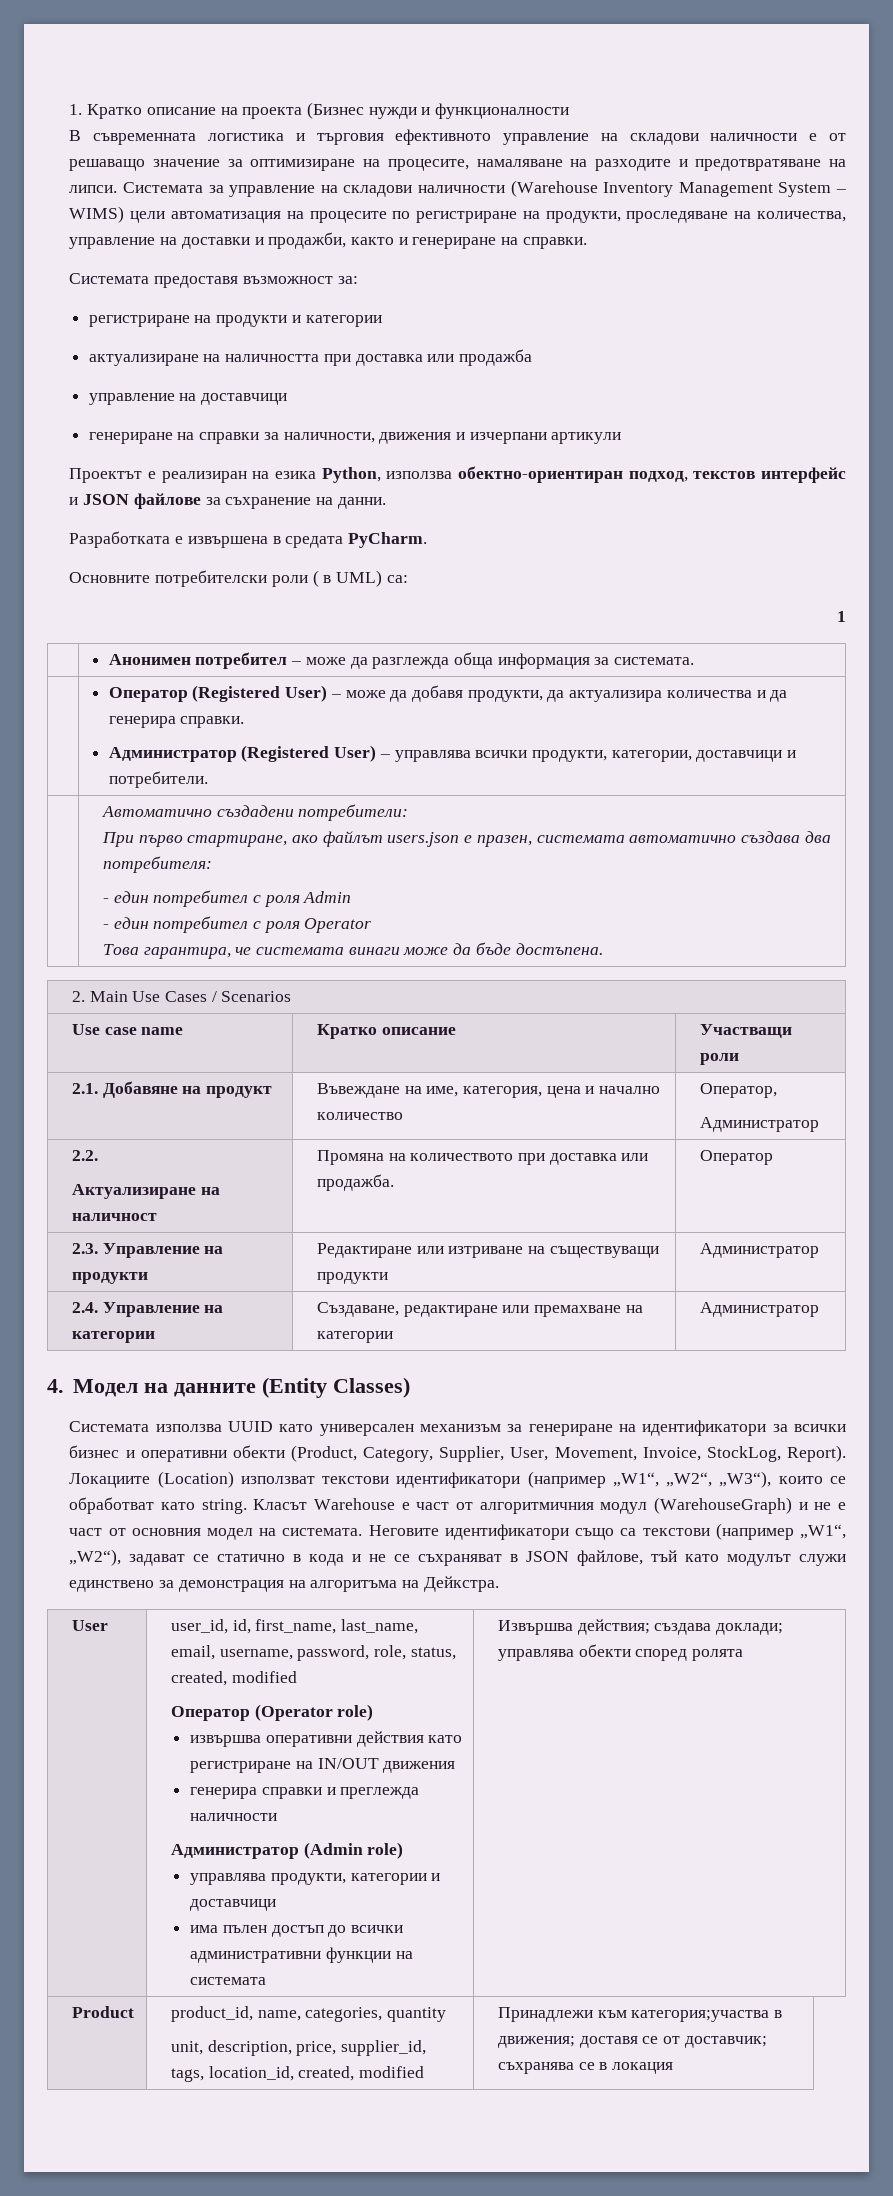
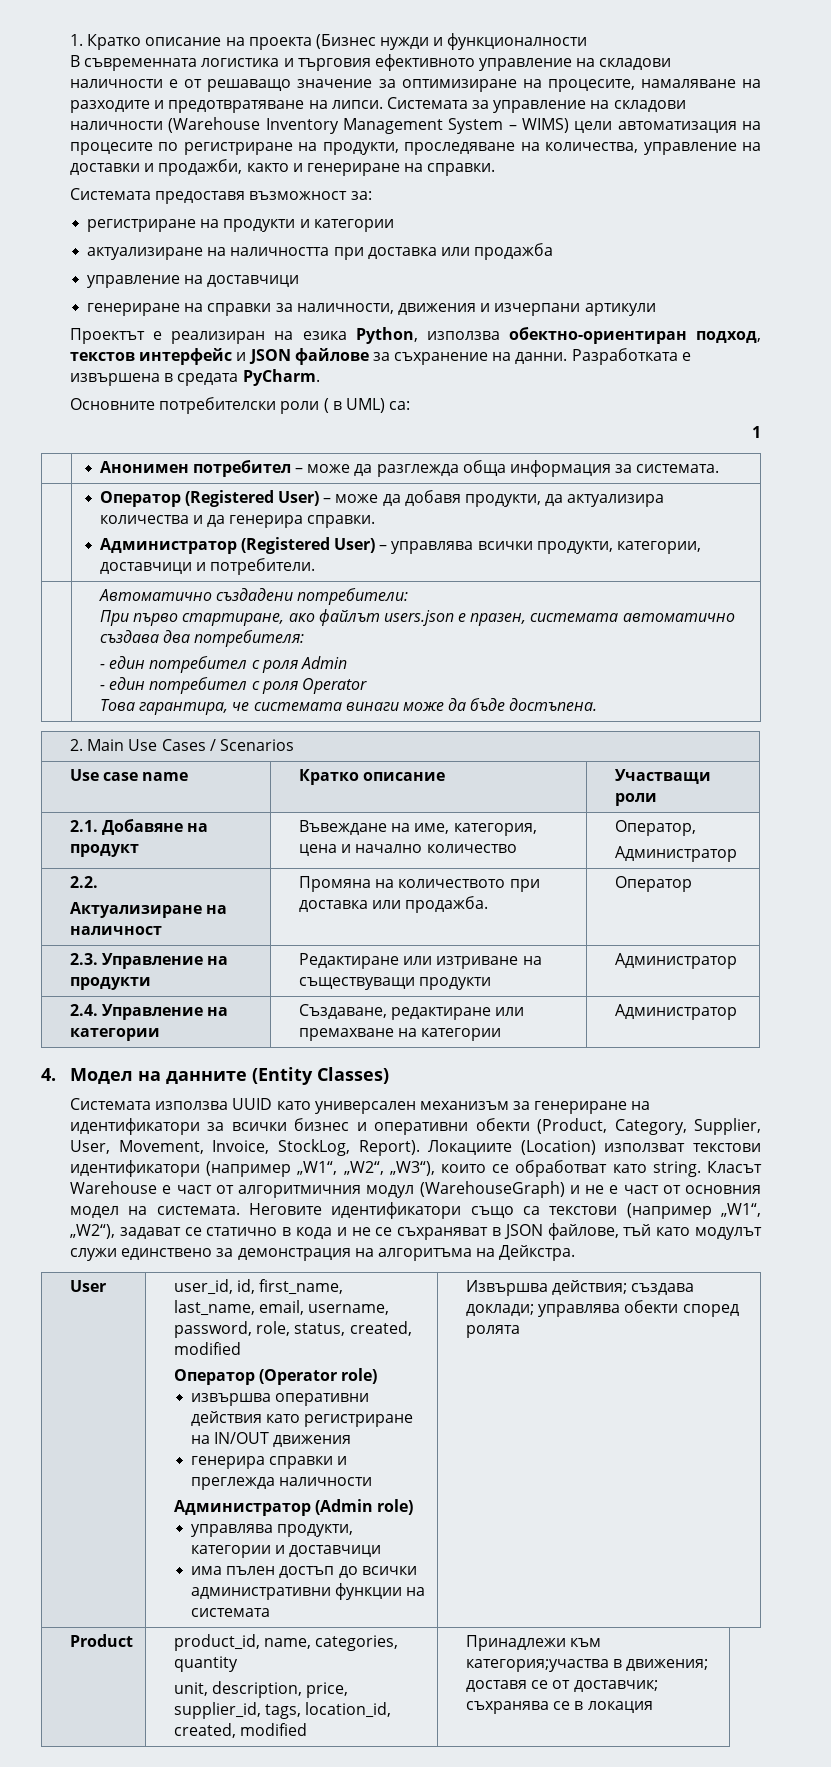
- Проектът е реализиран на езика Python, използва обектно-ориентиран подход, текстов интерфейс и JSON файлове за съхранение на данни.
- Разработката е извършена в средата PyCharm.
+ Проектът е реализиран на езика Python, използва обектно-ориентиран подход, текстов интерфейс и JSON файлове за съхранение на данни. Разработката е извършена в средата PyCharm.

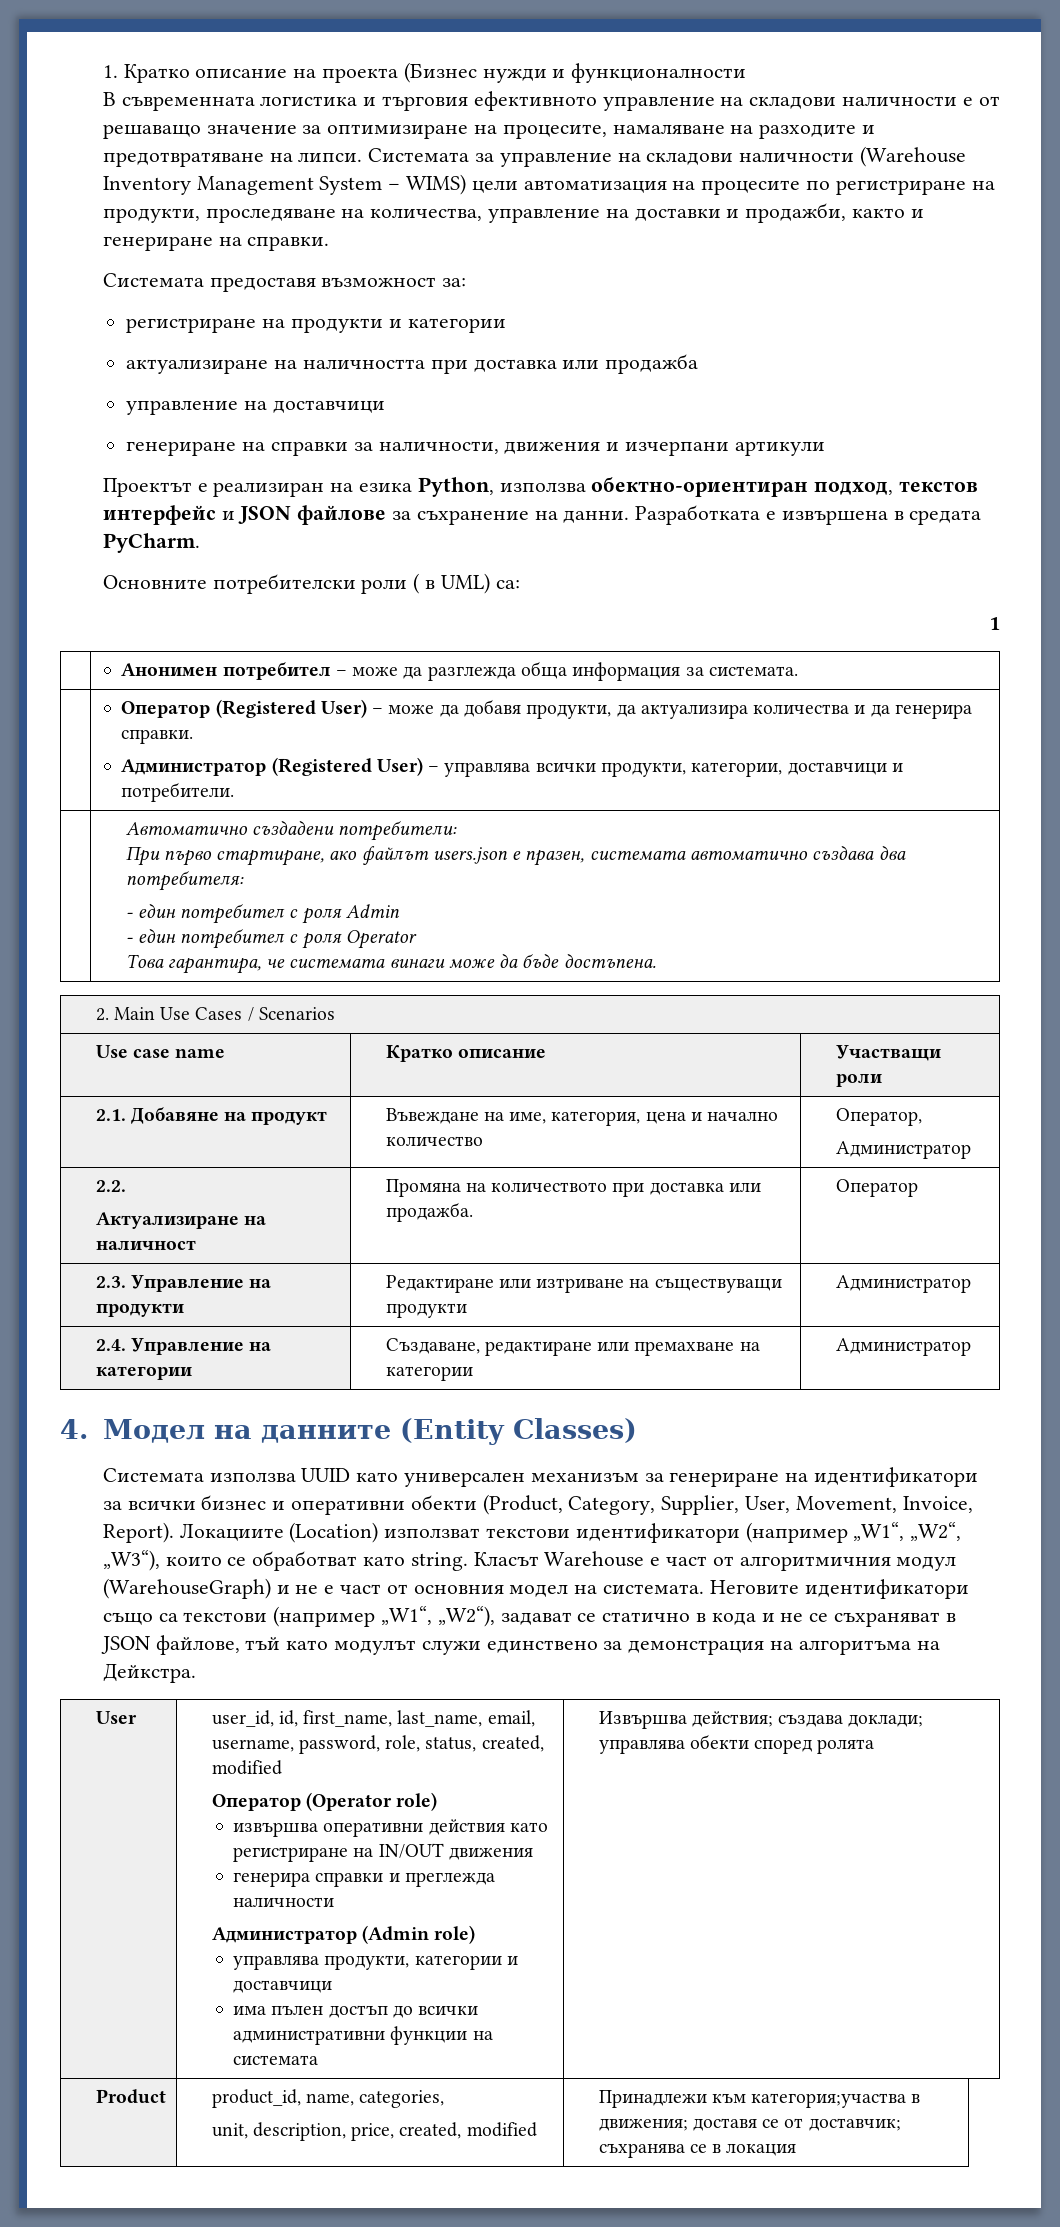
- Системата използва UUID като универсален механизъм за генериране на идентификатори за всички бизнес и оперативни обекти (Product, Category, Supplier, User, Movement, Invoice, StockLog, Report).
+ Системата използва UUID като универсален механизъм за генериране на идентификатори за всички бизнес и оперативни обекти (Product, Category, Supplier, User, Movement, Invoice, Report).
- Product | product_id, name, categories, quantity
- unit, description, price, supplier_id, tags, location_id, created, modified | Принадлежи към категория;участва в движения; доставя се от доставчик; съхранява се в локация
+ Product | product_id, name, categories,
+ unit, description, price, created, modified | Принадлежи към категория;участва в движения; доставя се от доставчик; съхранява се в локация

